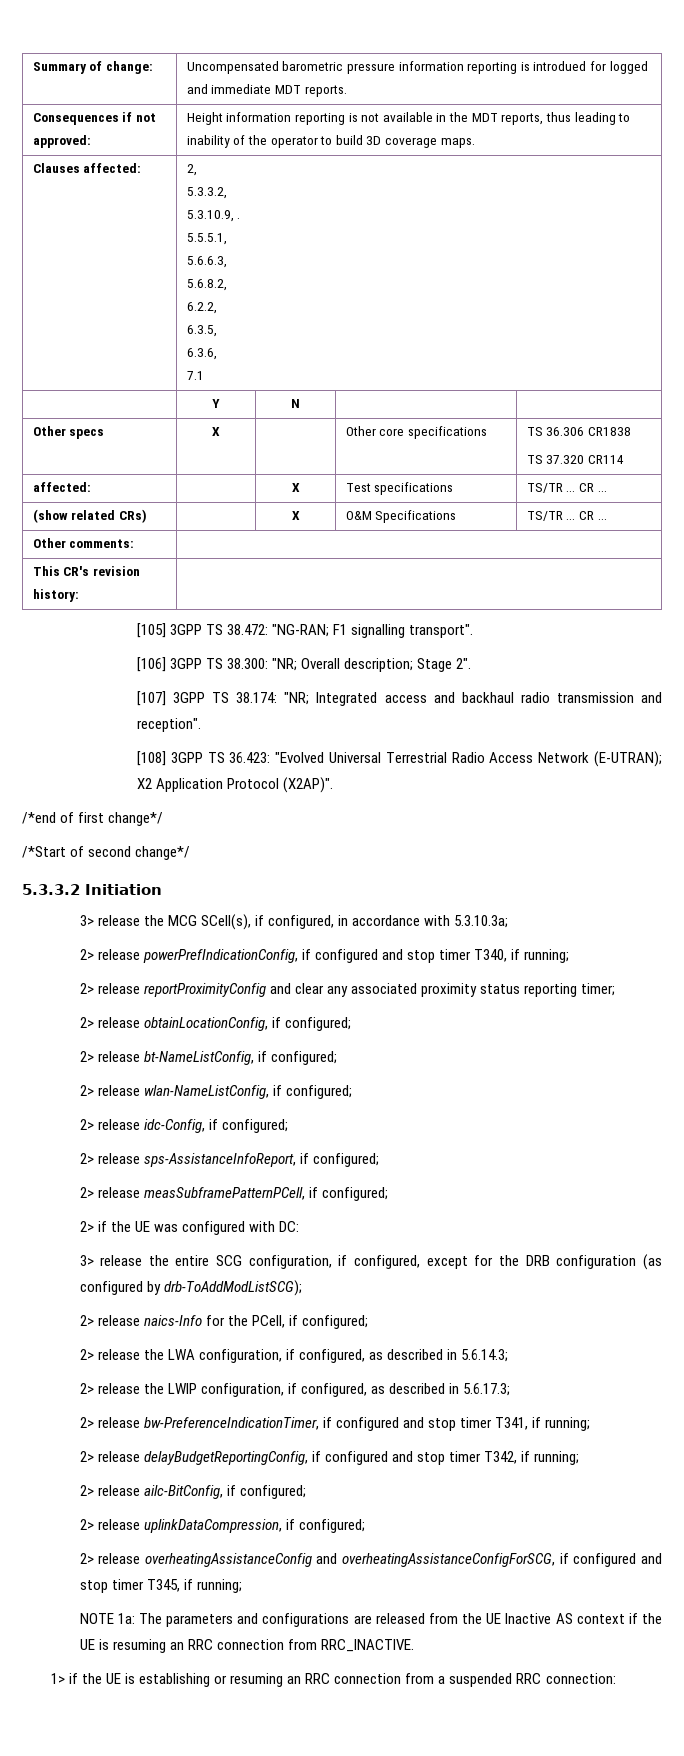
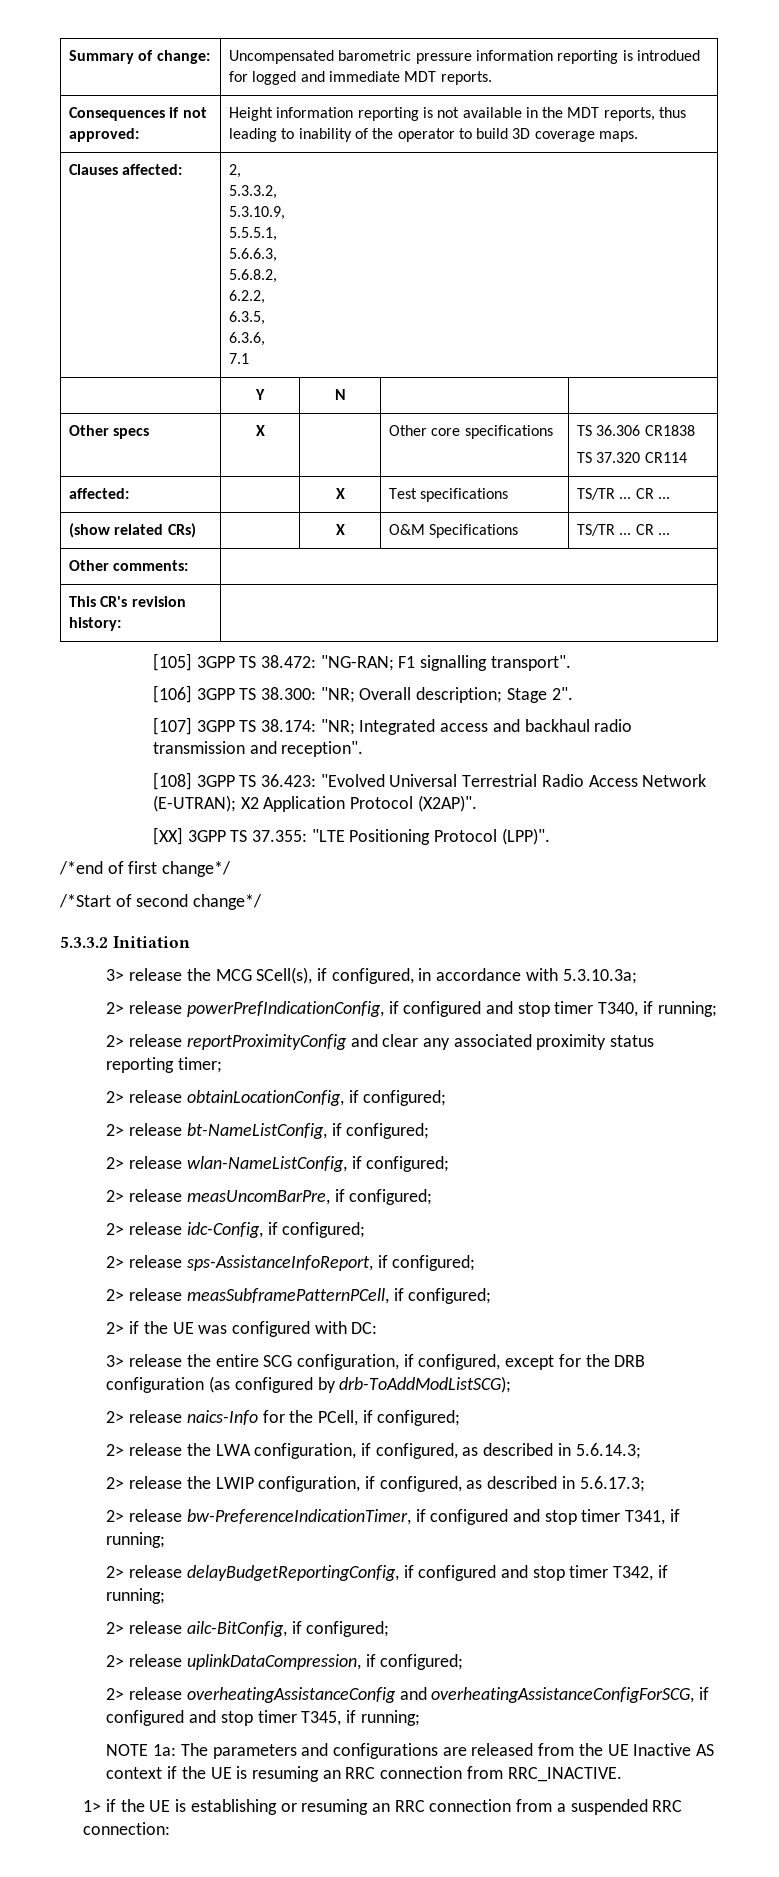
  Clauses affected: | 2,
  5.3.3.2,
- 5.3.10.9, .
+ 5.3.10.9,
+ [XX] 3GPP TS 37.355: "LTE Positioning Protocol (LPP)".
+ 2> release measUncomBarPre, if configured;

